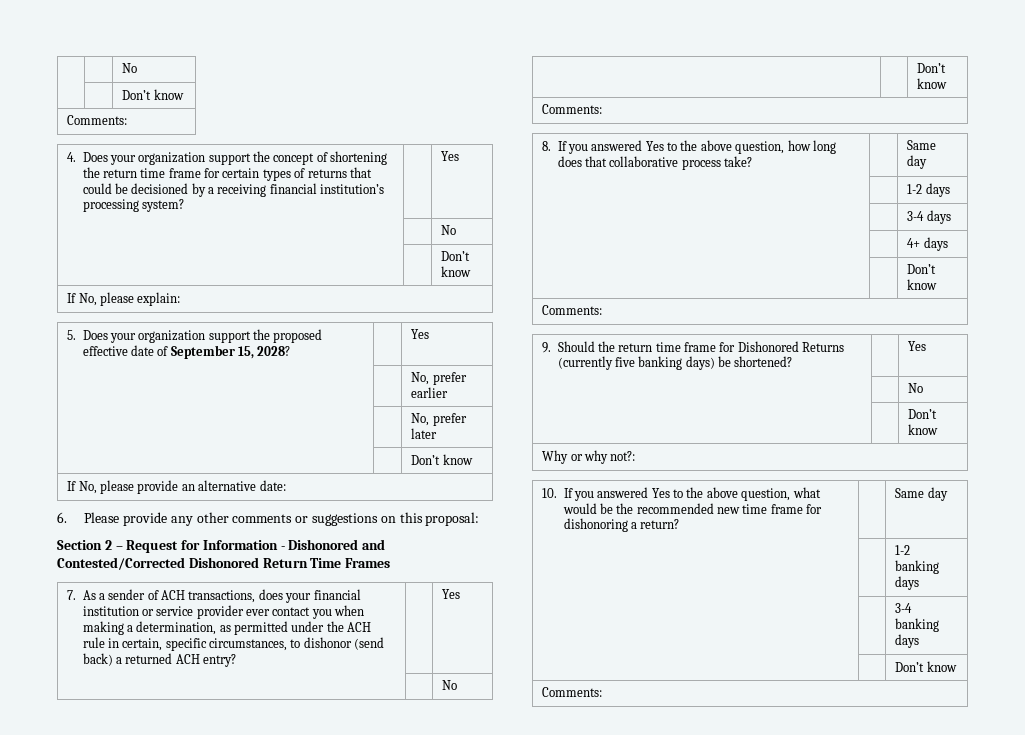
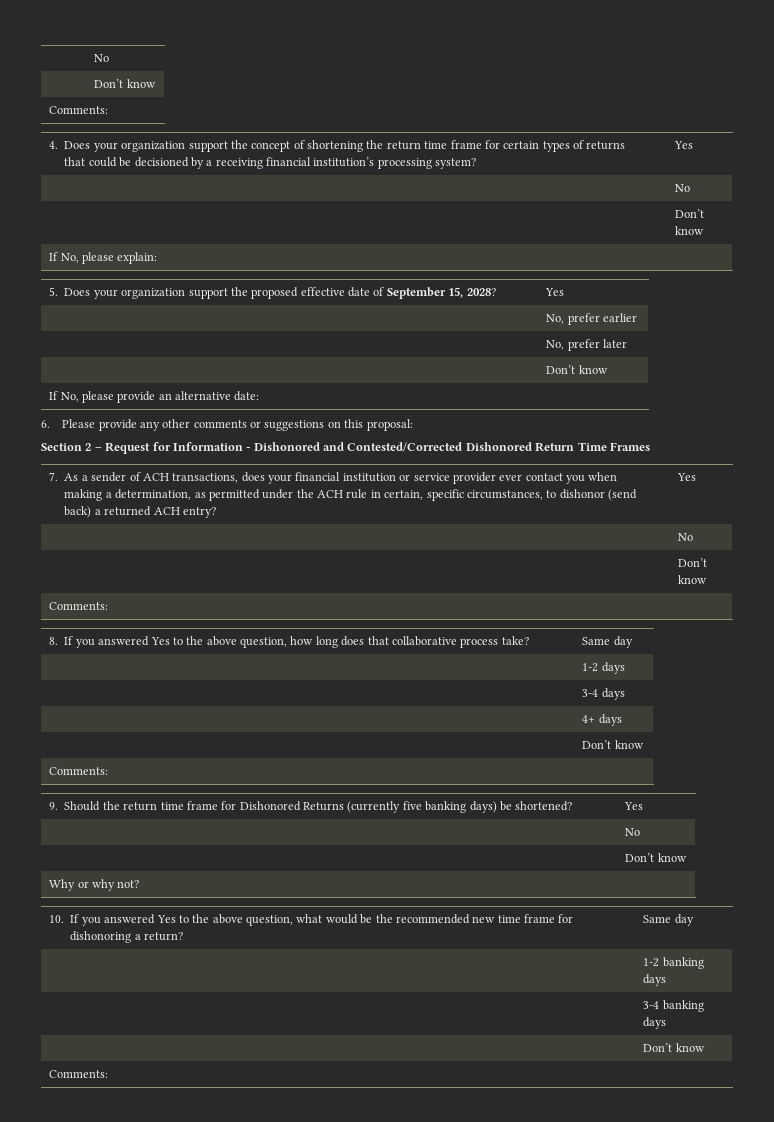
- Why or why not?:
+ Why or why not?

